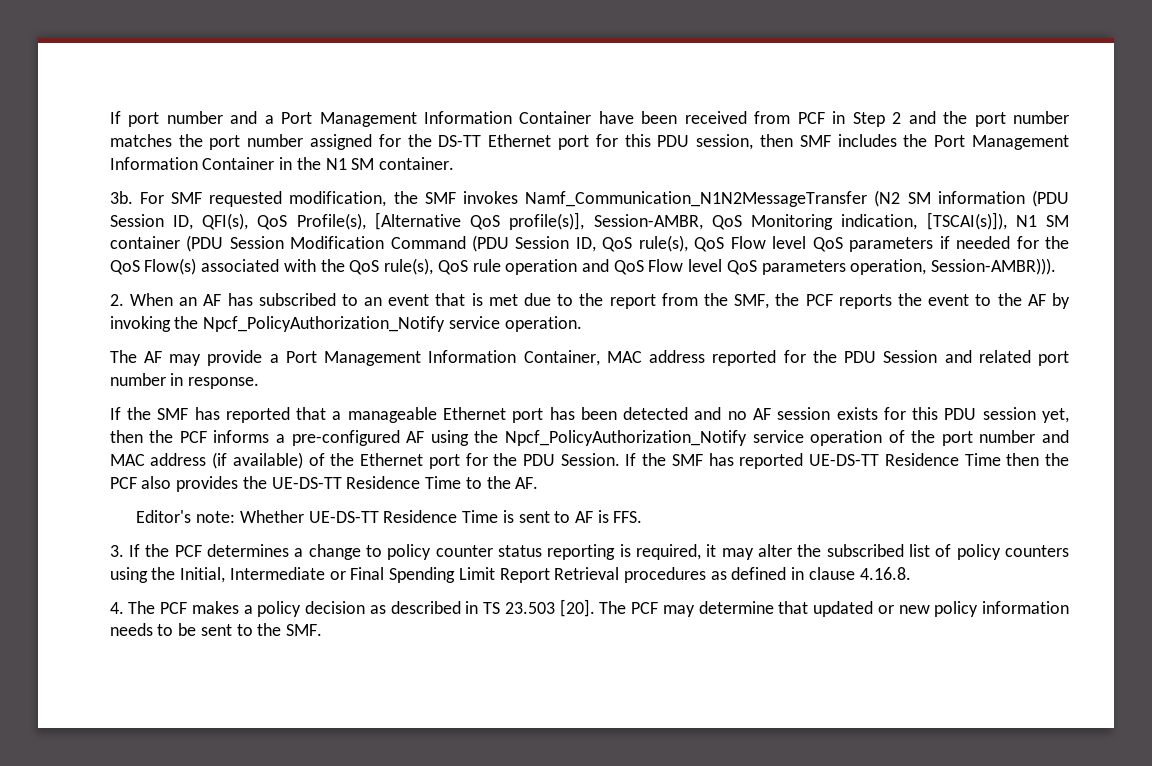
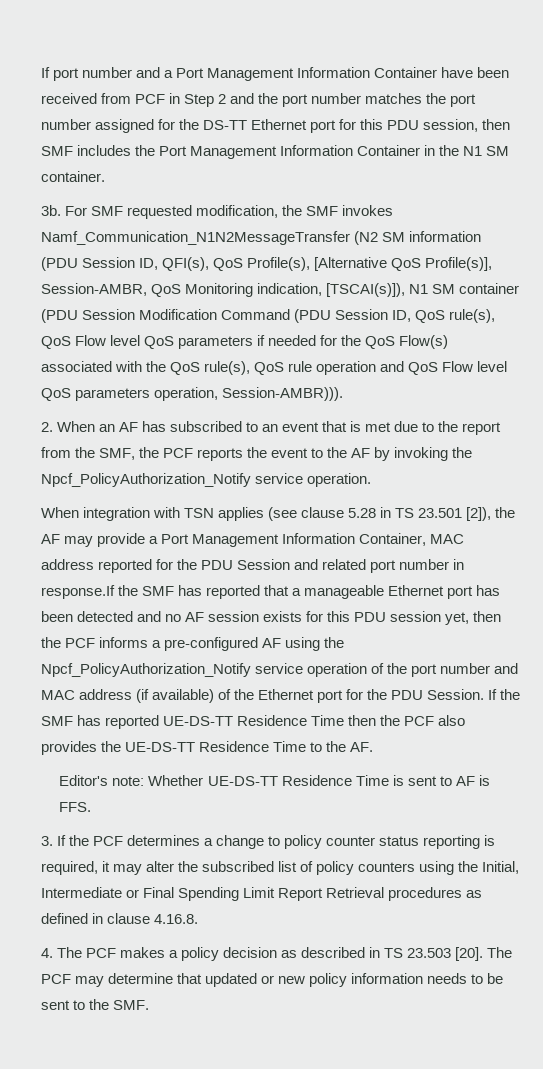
- For SMF requested modification, the SMF invokes Namf_Communication_N1N2MessageTransfer (N2 SM information (PDU Session ID, QFI(s), QoS Profile(s), [Alternative QoS profile(s)], Session-AMBR, QoS Monitoring indication, [TSCAI(s)]), N1 SM container (PDU Session Modification Command (PDU Session ID, QoS rule(s), QoS Flow level QoS parameters if needed for the QoS Flow(s) associated with the QoS rule(s), QoS rule operation and QoS Flow level QoS parameters operation, Session-AMBR))).
+ For SMF requested modification, the SMF invokes Namf_Communication_N1N2MessageTransfer (N2 SM information (PDU Session ID, QFI(s), QoS Profile(s), [Alternative QoS Profile(s)], Session-AMBR, QoS Monitoring indication, [TSCAI(s)]), N1 SM container (PDU Session Modification Command (PDU Session ID, QoS rule(s), QoS Flow level QoS parameters if needed for the QoS Flow(s) associated with the QoS rule(s), QoS rule operation and QoS Flow level QoS parameters operation, Session-AMBR))).
- The AF may provide a Port Management Information Container, MAC address reported for the PDU Session and related port number in response.
- If the SMF has reported that a manageable Ethernet port has been detected and no AF session exists for this PDU session yet, then the PCF informs a pre-configured AF using the Npcf_PolicyAuthorization_Notify service operation of the port number and MAC address (if available) of the Ethernet port for the PDU Session.
+ When integration with TSN applies (see clause 5.28 in TS 23.501 [2]), the AF may provide a Port Management Information Container, MAC address reported for the PDU Session and related port number in response.If the SMF has reported that a manageable Ethernet port has been detected and no AF session exists for this PDU session yet, then the PCF informs a pre-configured AF using the Npcf_PolicyAuthorization_Notify service operation of the port number and MAC address (if available) of the Ethernet port for the PDU Session.

